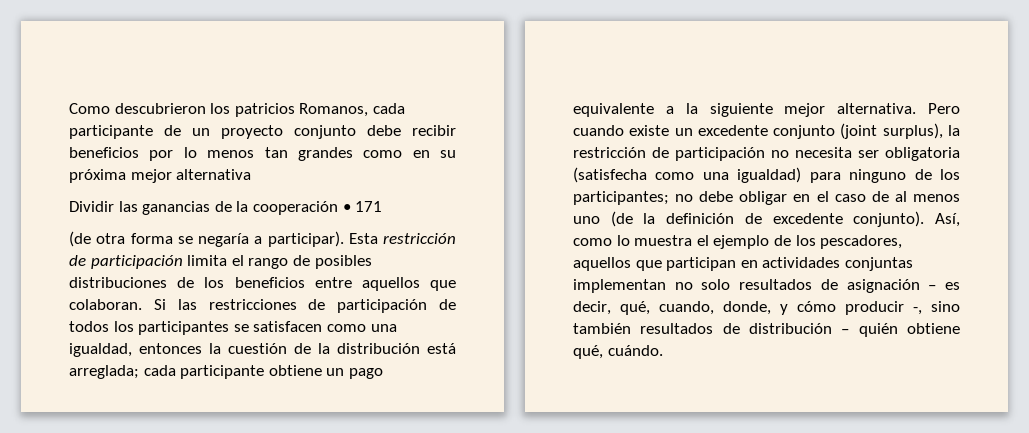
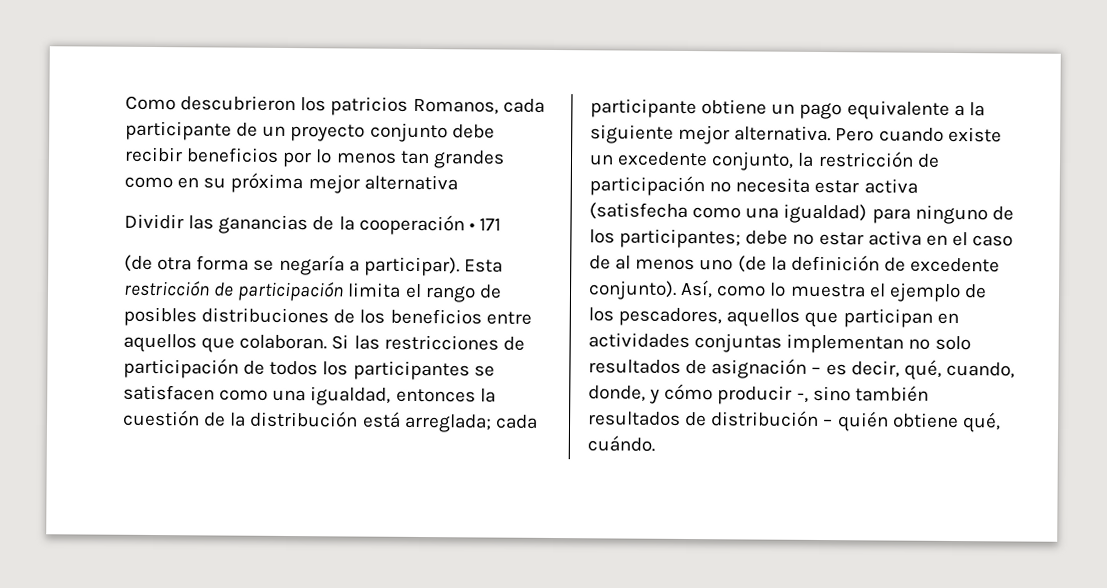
- Pero cuando existe un excedente conjunto (joint surplus), la restricción de participación no necesita ser obligatoria (satisfecha como una igualdad) para ninguno de los participantes; no debe obligar en el caso de al menos uno (de la definición de excedente conjunto).
+ Pero cuando existe un excedente conjunto, la restricción de participación no necesita estar activa (satisfecha como una igualdad) para ninguno de los participantes; debe no estar activa en el caso de al menos uno (de la definición de excedente conjunto).

